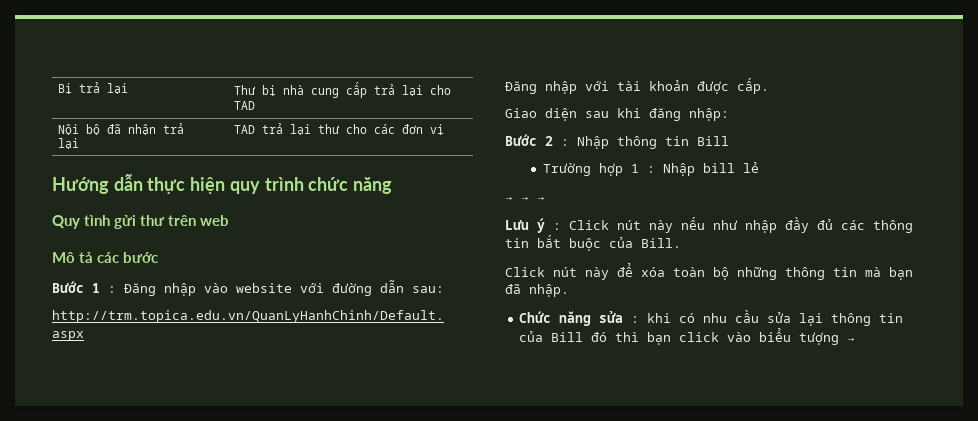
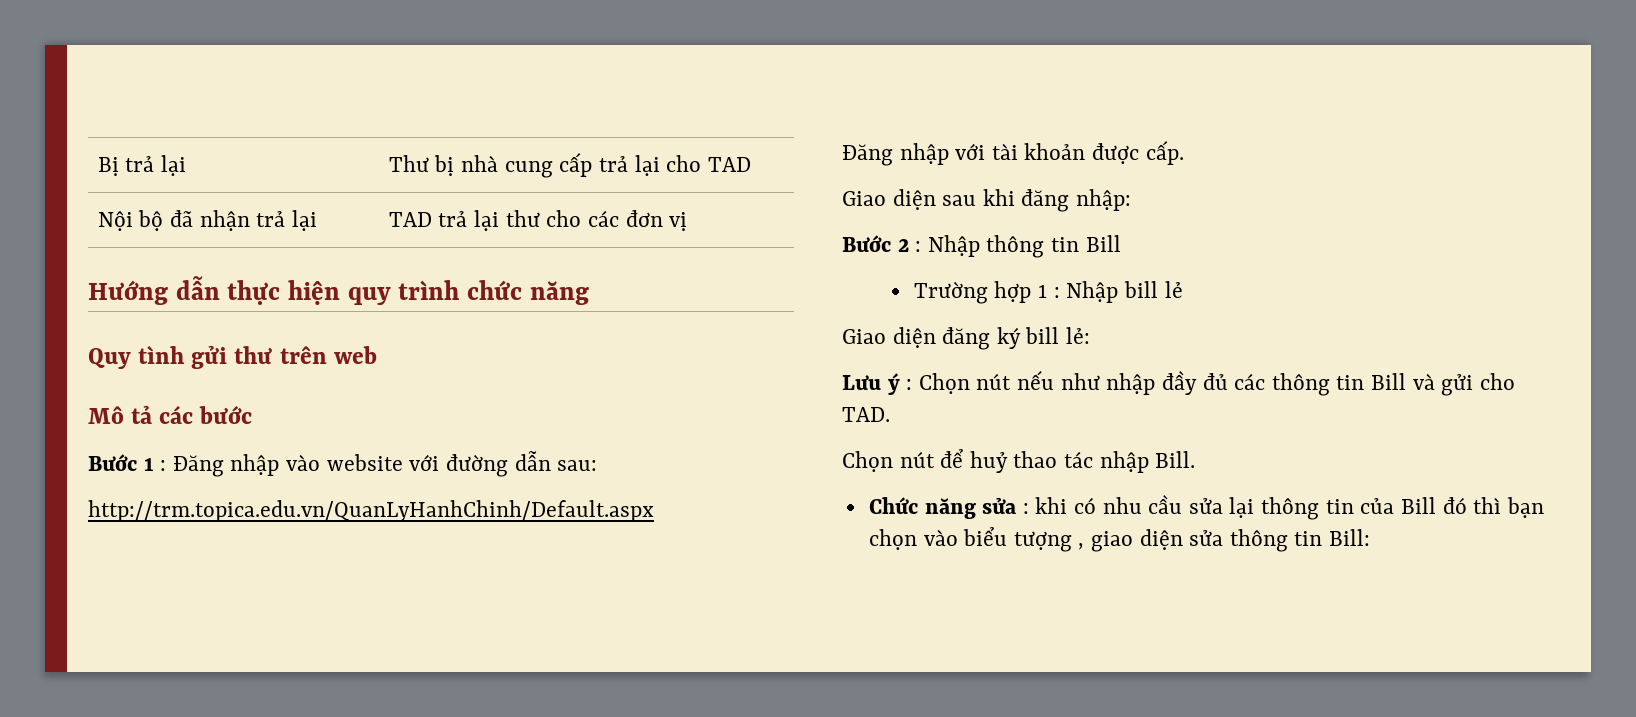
- → → →
+ Giao diện đăng ký bill lẻ:
- Lưu ý : Click nút này nếu như nhập đầy đủ các thông tin bắt buộc của Bill.
- Click nút này để xóa toàn bộ những thông tin mà bạn đã nhập.
+ Lưu ý : Chọn nút nếu như nhập đầy đủ các thông tin Bill và gửi cho TAD.
+ Chọn nút để huỷ thao tác nhập Bill.
- Chức năng sửa : khi có nhu cầu sửa lại thông tin của Bill đó thì bạn click vào biểu tượng →
+ Chức năng sửa : khi có nhu cầu sửa lại thông tin của Bill đó thì bạn chọn vào biểu tượng , giao diện sửa thông tin Bill:

